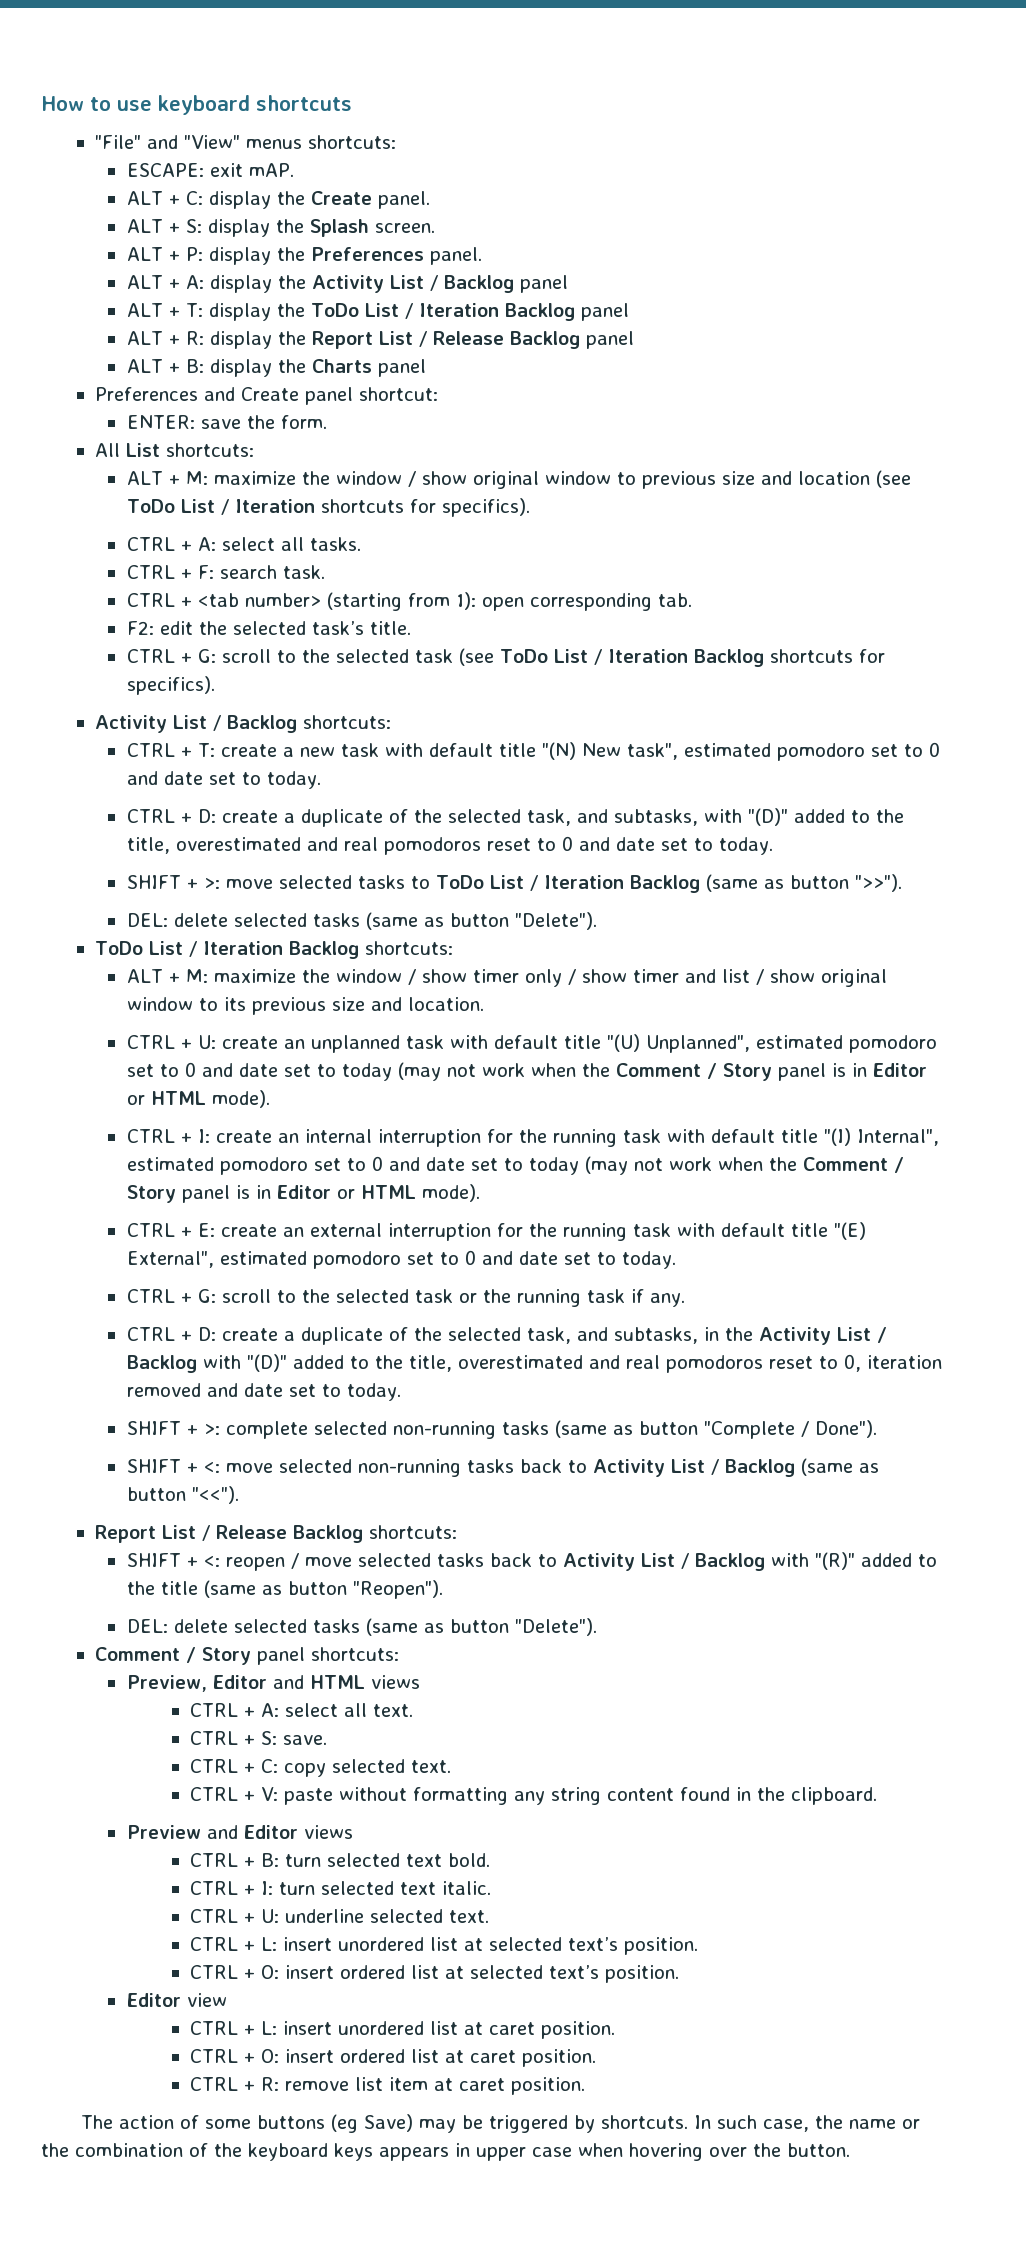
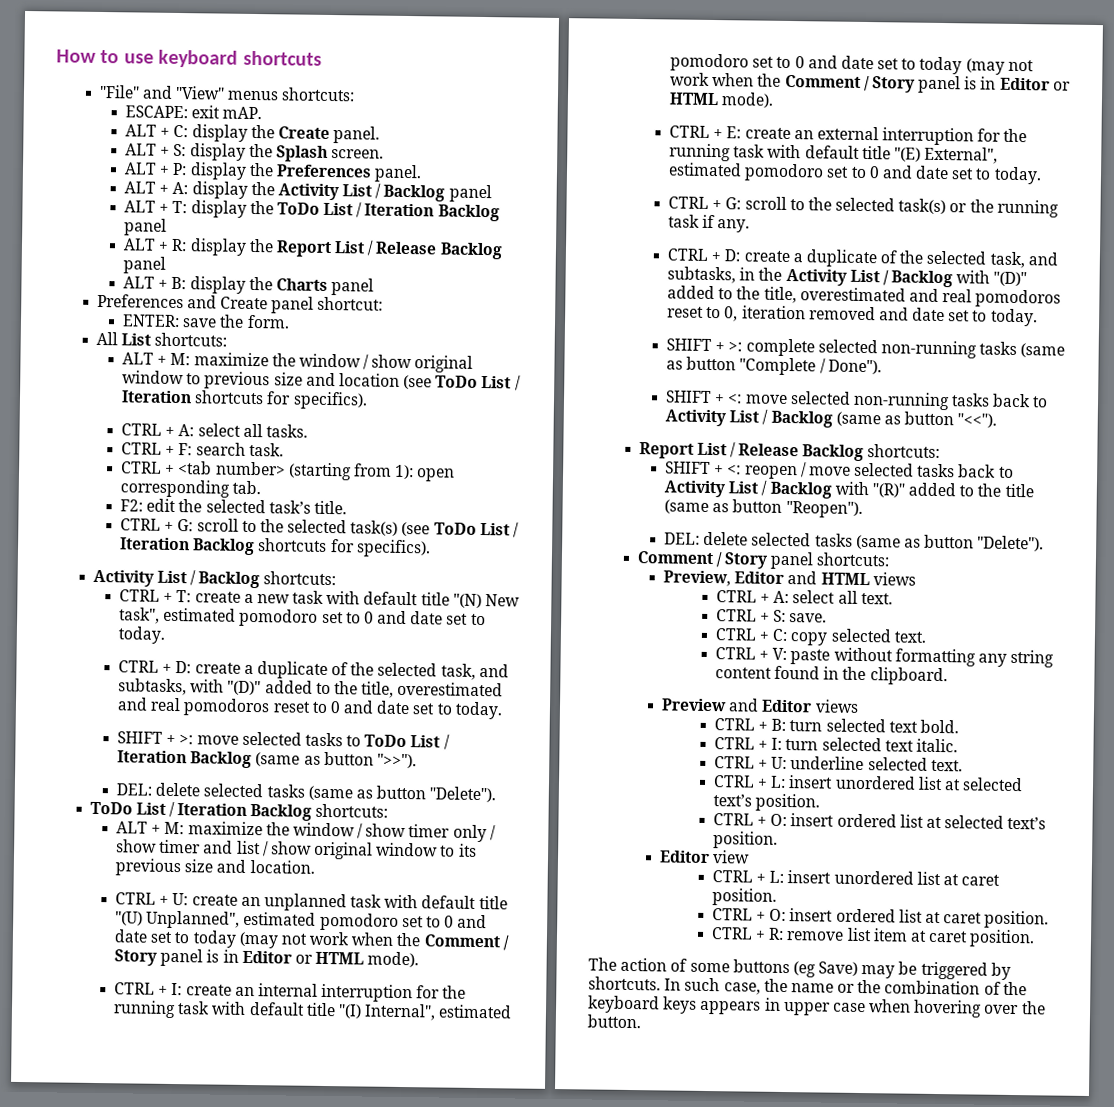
- CTRL + G: scroll to the selected task (see ToDo List / Iteration Backlog shortcuts for specifics).
+ CTRL + G: scroll to the selected task(s) (see ToDo List / Iteration Backlog shortcuts for specifics).
- CTRL + G: scroll to the selected task or the running task if any.
+ CTRL + G: scroll to the selected task(s) or the running task if any.

